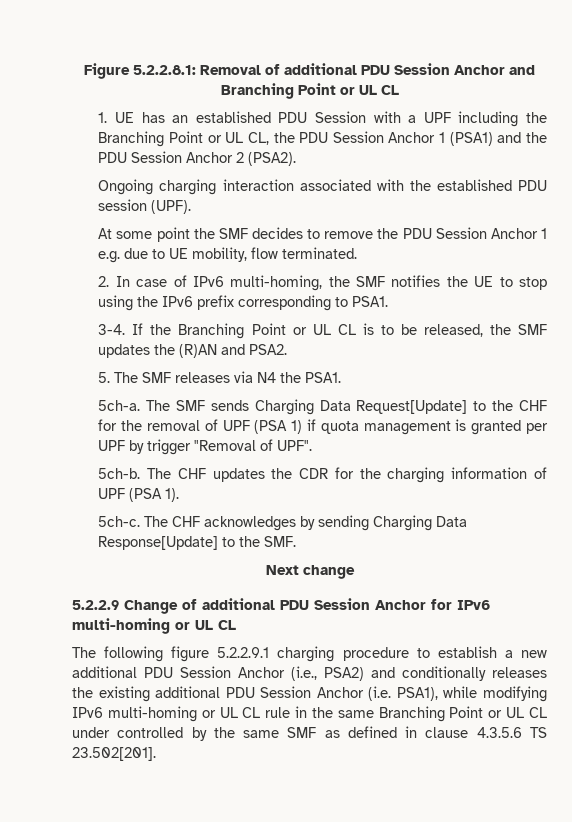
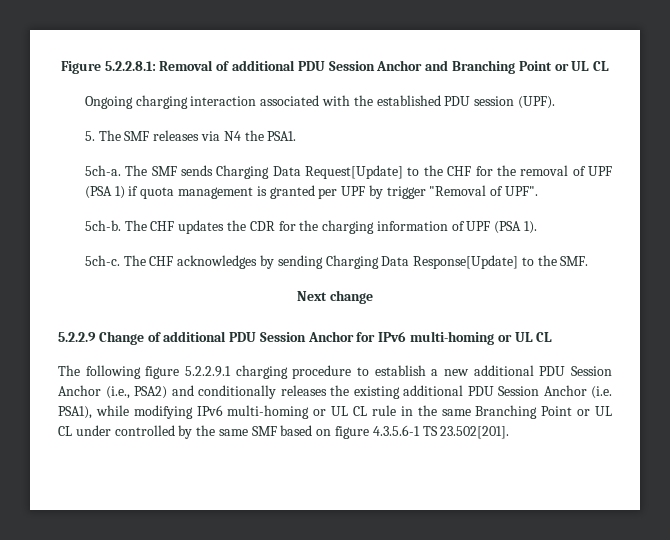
- 1. UE has an established PDU Session with a UPF including the Branching Point or UL CL, the PDU Session Anchor 1 (PSA1) and the PDU Session Anchor 2 (PSA2).
- At some point the SMF decides to remove the PDU Session Anchor 1 e.g. due to UE mobility, flow terminated.
- 2. In case of IPv6 multi-homing, the SMF notifies the UE to stop using the IPv6 prefix corresponding to PSA1.
- 3-4. If the Branching Point or UL CL is to be released, the SMF updates the (R)AN and PSA2.
- The following figure 5.2.2.9.1 charging procedure to establish a new additional PDU Session Anchor (i.e., PSA2) and conditionally releases the existing additional PDU Session Anchor (i.e. PSA1), while modifying IPv6 multi-homing or UL CL rule in the same Branching Point or UL CL under controlled by the same SMF as defined in clause 4.3.5.6 TS 23.502[201].
+ The following figure 5.2.2.9.1 charging procedure to establish a new additional PDU Session Anchor (i.e., PSA2) and conditionally releases the existing additional PDU Session Anchor (i.e. PSA1), while modifying IPv6 multi-homing or UL CL rule in the same Branching Point or UL CL under controlled by the same SMF based on figure 4.3.5.6-1 TS 23.502[201].

